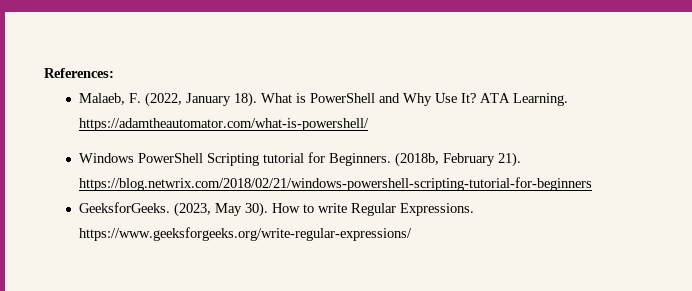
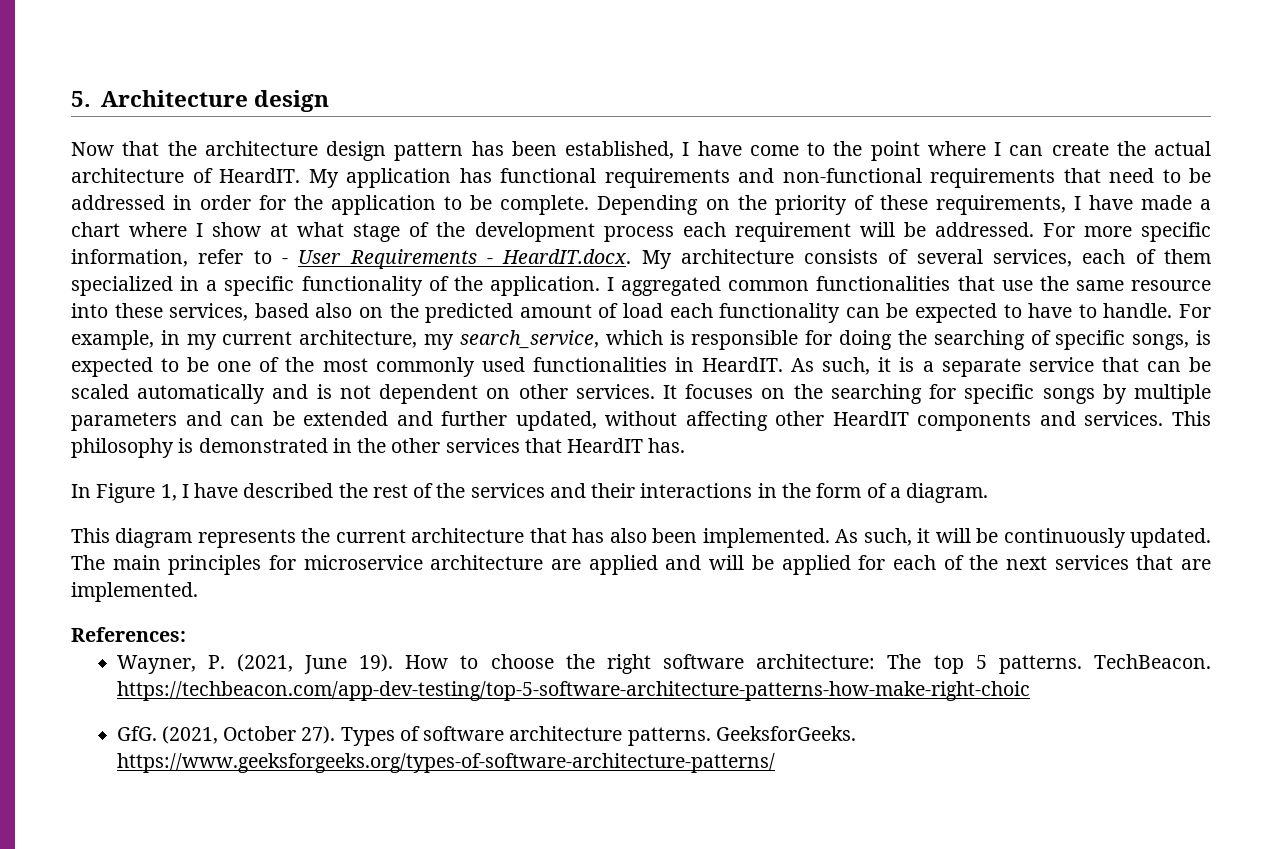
+ 5. Architecture design
+ Now that the architecture design pattern has been established, I have come to the point where I can create the actual architecture of HeardIT. My application has functional requirements and non-functional requirements that need to be addressed in order for the application to be complete. Depending on the priority of these requirements, I have made a chart where I show at what stage of the development process each requirement will be addressed. For more specific information, refer to - User Requirements - HeardIT.docx. My architecture consists of several services, each of them specialized in a specific functionality of the application. I aggregated common functionalities that use the same resource into these services, based also on the predicted amount of load each functionality can be expected to have to handle. For example, in my current architecture, my search_service, which is responsible for doing the searching of specific songs, is expected to be one of the most commonly used functionalities in HeardIT. As such, it is a separate service that can be scaled automatically and is not dependent on other services. It focuses on the searching for specific songs by multiple parameters and can be extended and further updated, without affecting other HeardIT components and services. This philosophy is demonstrated in the other services that HeardIT has.
+ In Figure 1, I have described the rest of the services and their interactions in the form of a diagram.
+ This diagram represents the current architecture that has also been implemented. As such, it will be continuously updated. The main principles for microservice architecture are applied and will be applied for each of the next services that are implemented.
  References:
- Malaeb, F. (2022, January 18). What is PowerShell and Why Use It? ATA Learning. https://adamtheautomator.com/what-is-powershell/
- Windows PowerShell Scripting tutorial for Beginners. (2018b, February 21). https://blog.netwrix.com/2018/02/21/windows-powershell-scripting-tutorial-for-beginners
- GeeksforGeeks. (2023, May 30). How to write Regular Expressions. https://www.geeksforgeeks.org/write-regular-expressions/
+ Wayner, P. (2021, June 19). How to choose the right software architecture: The top 5 patterns. TechBeacon. https://techbeacon.com/app-dev-testing/top-5-software-architecture-patterns-how-make-right-choic
+ GfG. (2021, October 27). Types of software architecture patterns. GeeksforGeeks. https://www.geeksforgeeks.org/types-of-software-architecture-patterns/

